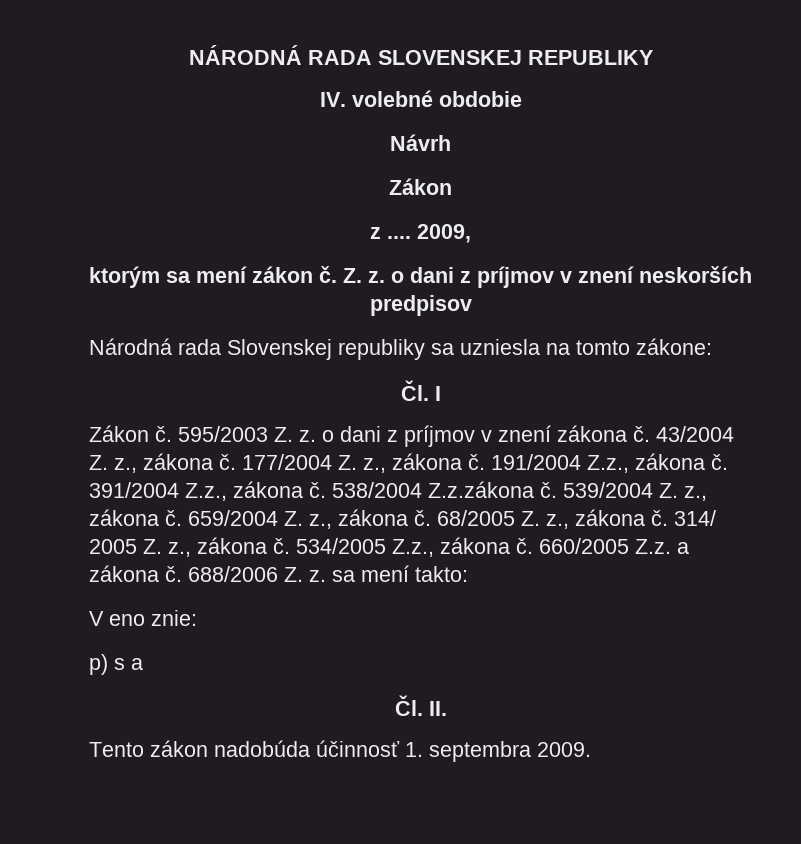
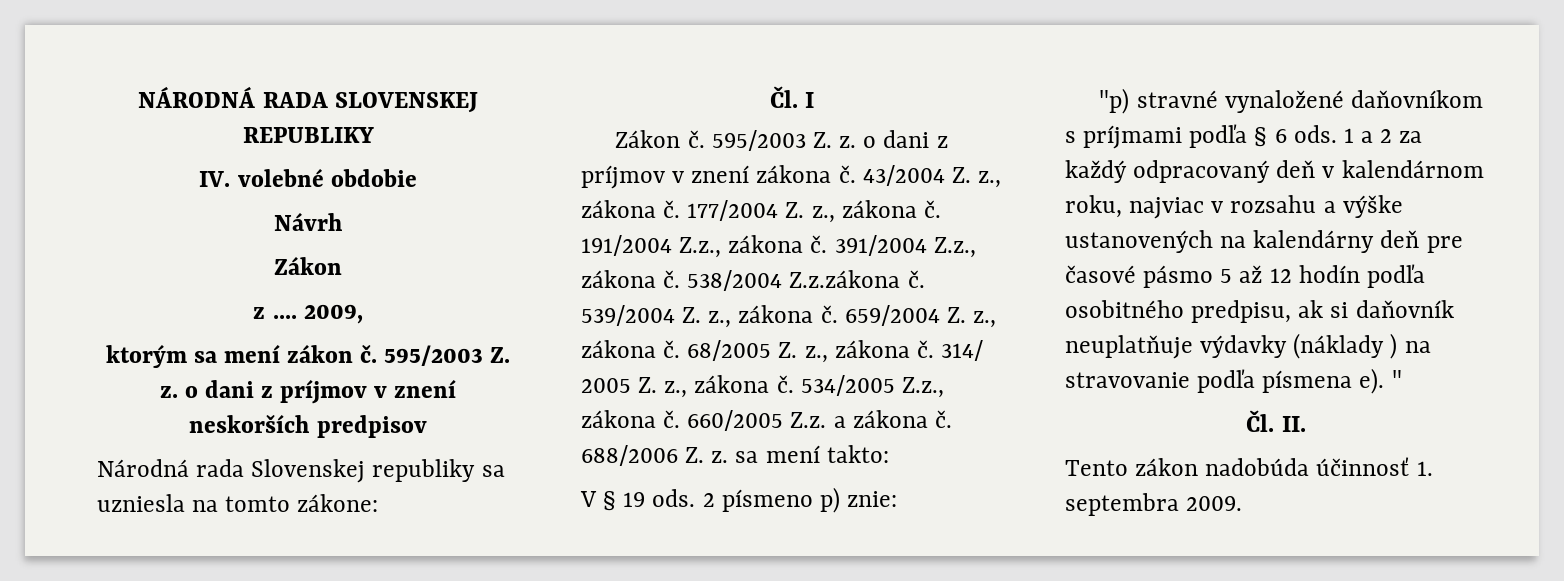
- Z. z. o dani z príjmov v znení neskorších predpisov
+ 595/2003 Z. z. o dani z príjmov v znení neskorších predpisov
- V eno znie:
- p) s a
+ V § 19 ods. 2 písmeno p) znie:
+ "p) stravné vynaložené daňovníkom s príjmami podľa § 6 ods. 1 a 2 za každý odpracovaný deň v kalendárnom roku, najviac v rozsahu a výške ustanovených na kalendárny deň pre časové pásmo 5 až 12 hodín podľa osobitného predpisu, ak si daňovník neuplatňuje výdavky (náklady ) na stravovanie podľa písmena e). "

